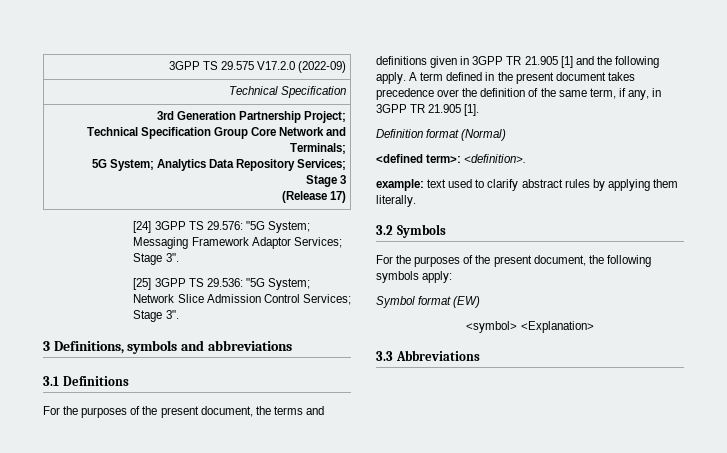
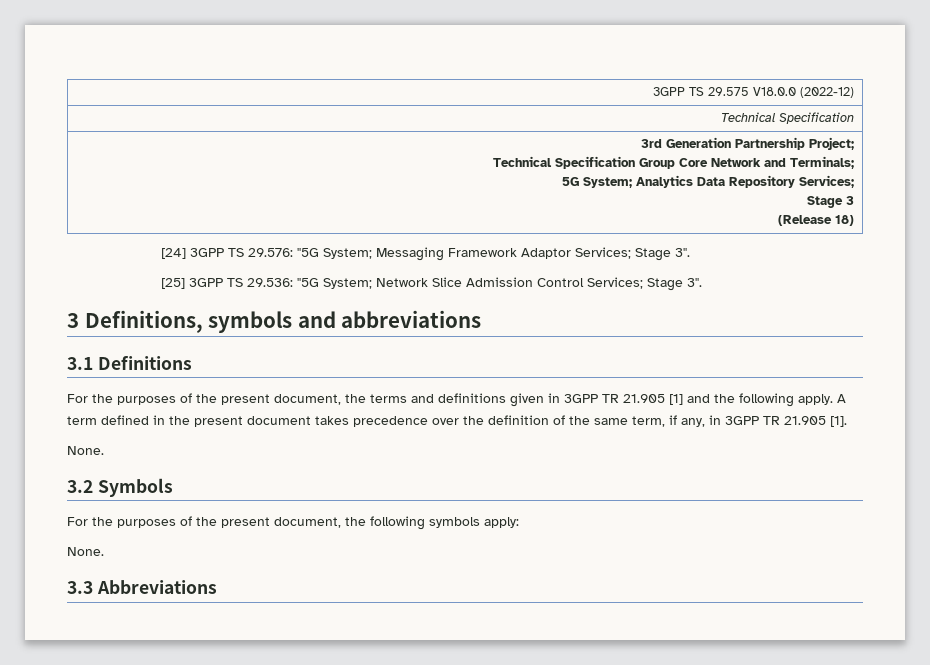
- 3GPP TS 29.575 V17.2.0 (2022-09)
+ 3GPP TS 29.575 V18.0.0 (2022-12)
  3rd Generation Partnership Project;
  Technical Specification Group Core Network and Terminals;
  5G System; Analytics Data Repository Services;
  Stage 3
- (Release 17)
+ (Release 18)
  A term defined in the present document takes precedence over the definition of the same term, if any, in 3GPP TR 21.905 [1].
- Definition format (Normal)
- <defined term>: <definition>.
- example: text used to clarify abstract rules by applying them literally.
+ None.
  For the purposes of the present document, the following symbols apply:
- Symbol format (EW)
- <symbol> <Explanation>
+ None.

